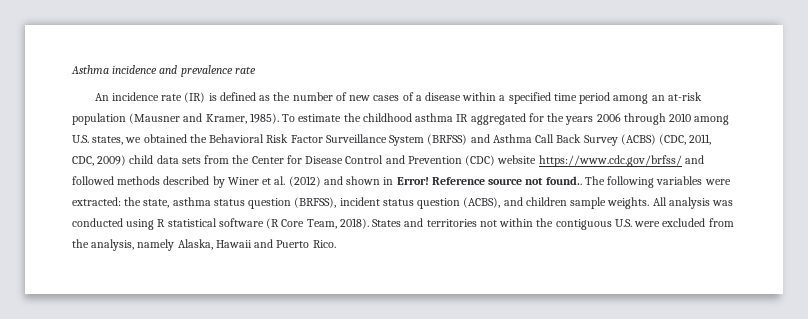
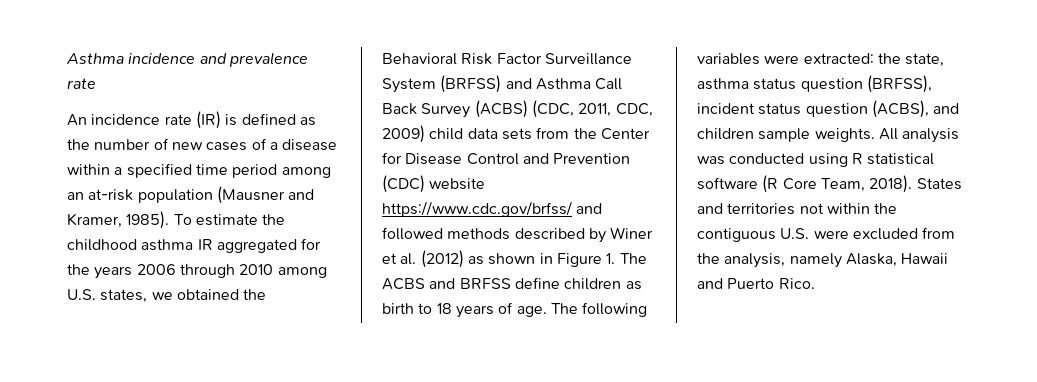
- To estimate the childhood asthma IR aggregated for the years 2006 through 2010 among U.S. states, we obtained the Behavioral Risk Factor Surveillance System (BRFSS) and Asthma Call Back Survey (ACBS) (CDC, 2011, CDC, 2009) child data sets from the Center for Disease Control and Prevention (CDC) website https://www.cdc.gov/brfss/ and followed methods described by Winer et al. (2012) and shown in Error! Reference source not found..
+ To estimate the childhood asthma IR aggregated for the years 2006 through 2010 among U.S. states, we obtained the Behavioral Risk Factor Surveillance System (BRFSS) and Asthma Call Back Survey (ACBS) (CDC, 2011, CDC, 2009) child data sets from the Center for Disease Control and Prevention (CDC) website https://www.cdc.gov/brfss/ and followed methods described by Winer et al. (2012) as shown in Figure 1. The ACBS and BRFSS define children as birth to 18 years of age.

